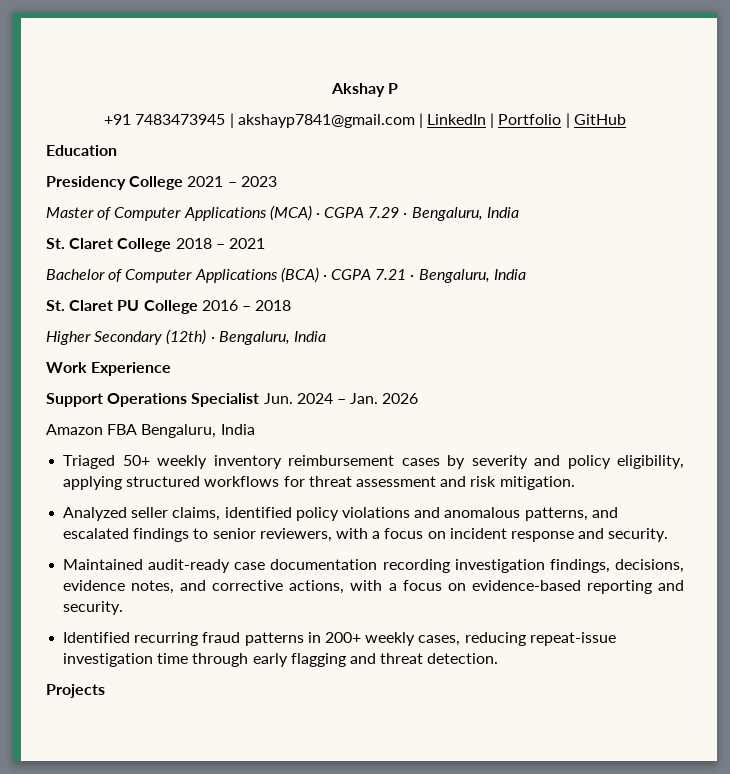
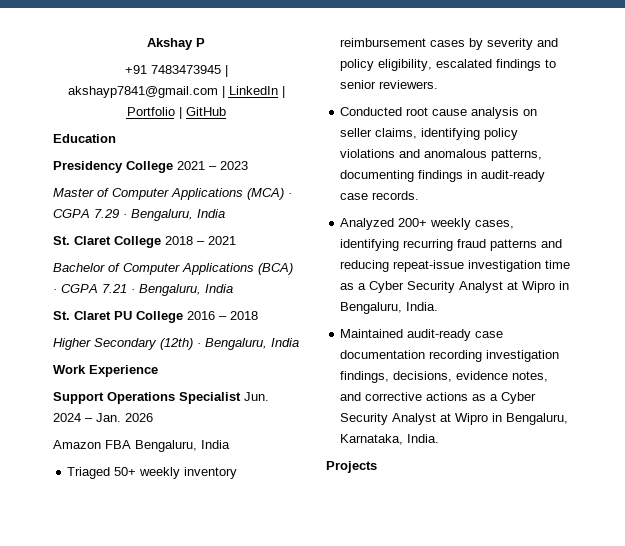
- Triaged 50+ weekly inventory reimbursement cases by severity and policy eligibility, applying structured workflows for threat assessment and risk mitigation.
- Analyzed seller claims, identified policy violations and anomalous patterns, and escalated findings to senior reviewers, with a focus on incident response and security.
+ Triaged 50+ weekly inventory reimbursement cases by severity and policy eligibility, escalated findings to senior reviewers.
+ Conducted root cause analysis on seller claims, identifying policy violations and anomalous patterns, documenting findings in audit-ready case records.
+ Analyzed 200+ weekly cases, identifying recurring fraud patterns and reducing repeat-issue investigation time as a Cyber Security Analyst at Wipro in Bengaluru, India.
- Maintained audit-ready case documentation recording investigation findings, decisions, evidence notes, and corrective actions, with a focus on evidence-based reporting and security.
- Identified recurring fraud patterns in 200+ weekly cases, reducing repeat-issue investigation time through early flagging and threat detection.
+ Maintained audit-ready case documentation recording investigation findings, decisions, evidence notes, and corrective actions as a Cyber Security Analyst at Wipro in Bengaluru, Karnataka, India.

